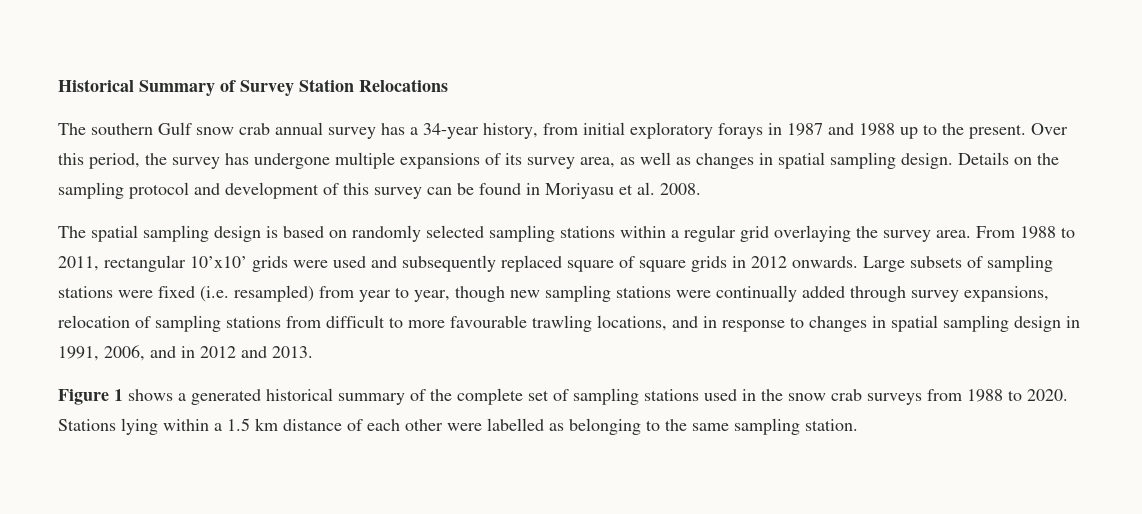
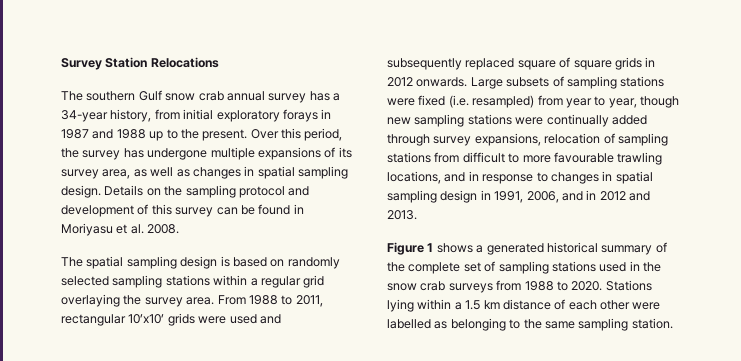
- Historical Summary of Survey Station Relocations
+ Survey Station Relocations

